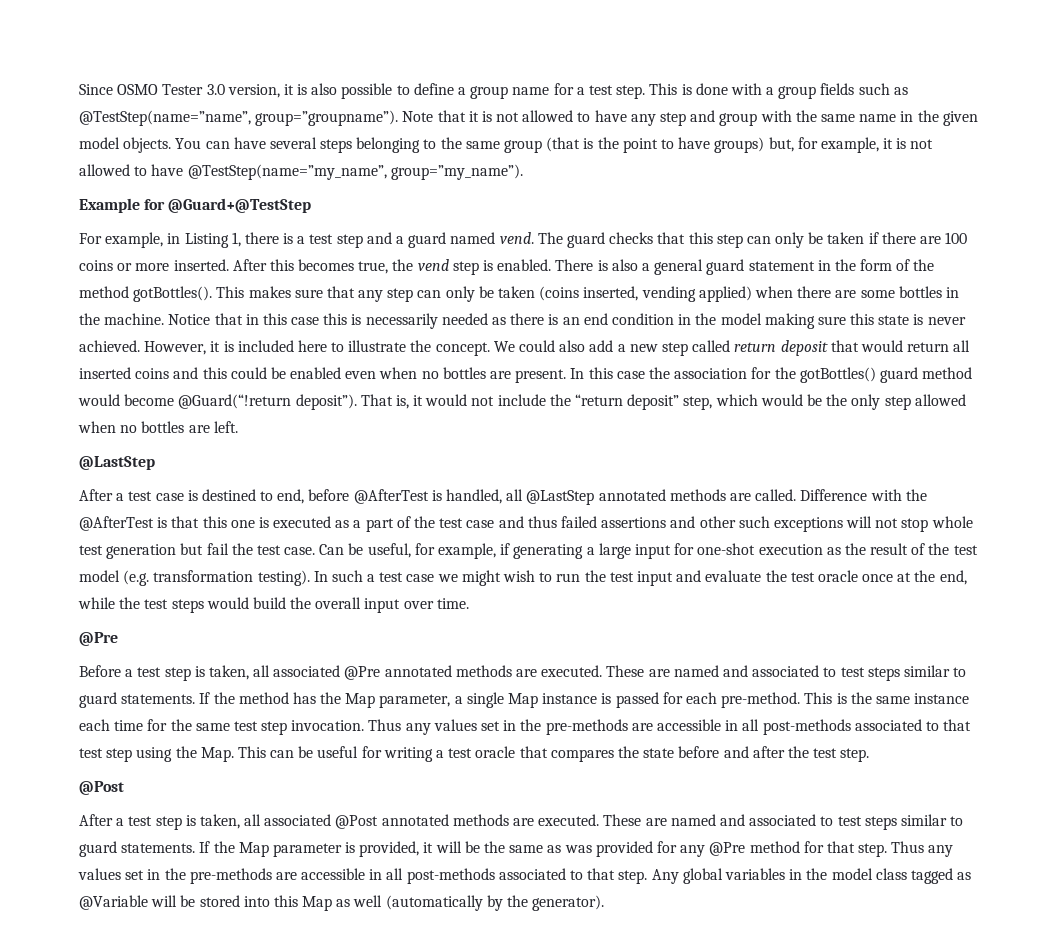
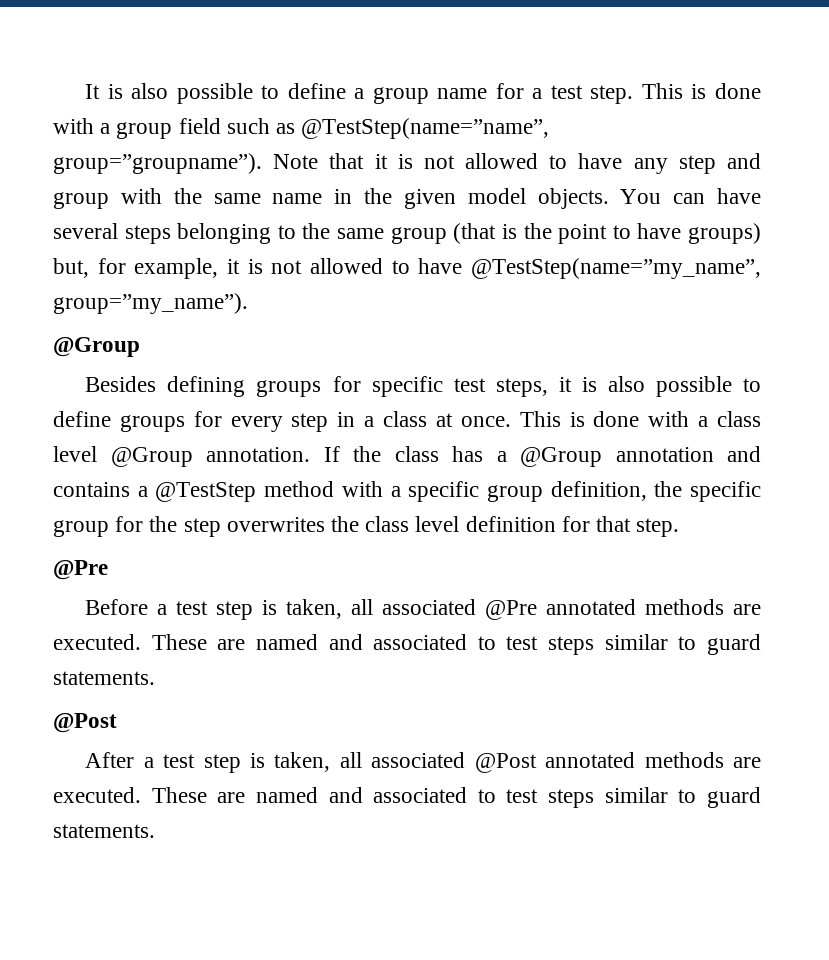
- Since OSMO Tester 3.0 version, it is also possible to define a group name for a test step.
+ It is also possible to define a group name for a test step.
- This is done with a group fields such as @TestStep(name=”name”, group=”groupname”).
+ This is done with a group field such as @TestStep(name=”name”, group=”groupname”).
  You can have several steps belonging to the same group (that is the point to have groups) but, for example, it is not allowed to have @TestStep(name=”my_name”, group=”my_name”).
- Example for @Guard+@TestStep
- For example, in Listing 1, there is a test step and a guard named vend. The guard checks that this step can only be taken if there are 100 coins or more inserted. After this becomes true, the vend step is enabled. There is also a general guard statement in the form of the method gotBottles(). This makes sure that any step can only be taken (coins inserted, vending applied) when there are some bottles in the machine. Notice that in this case this is necessarily needed as there is an end condition in the model making sure this state is never achieved. However, it is included here to illustrate the concept. We could also add a new step called return deposit that would return all inserted coins and this could be enabled even when no bottles are present. In this case the association for the gotBottles() guard method would become @Guard(“!return deposit”). That is, it would not include the “return deposit” step, which would be the only step allowed when no bottles are left.
- @LastStep
- After a test case is destined to end, before @AfterTest is handled, all @LastStep annotated methods are called. Difference with the @AfterTest is that this one is executed as a part of the test case and thus failed assertions and other such exceptions will not stop whole test generation but fail the test case. Can be useful, for example, if generating a large input for one-shot execution as the result of the test model (e.g. transformation testing). In such a test case we might wish to run the test input and evaluate the test oracle once at the end, while the test steps would build the overall input over time.
+ @Group
+ Besides defining groups for specific test steps, it is also possible to define groups for every step in a class at once. This is done with a class level @Group annotation. If the class has a @Group annotation and contains a @TestStep method with a specific group definition, the specific group for the step overwrites the class level definition for that step.
- If the method has the Map parameter, a single Map instance is passed for each pre-method. This is the same instance each time for the same test step invocation. Thus any values set in the pre-methods are accessible in all post-methods associated to that test step using the Map. This can be useful for writing a test oracle that compares the state before and after the test step.
- If the Map parameter is provided, it will be the same as was provided for any @Pre method for that step. Thus any values set in the pre-methods are accessible in all post-methods associated to that step. Any global variables in the model class tagged as @Variable will be stored into this Map as well (automatically by the generator).

